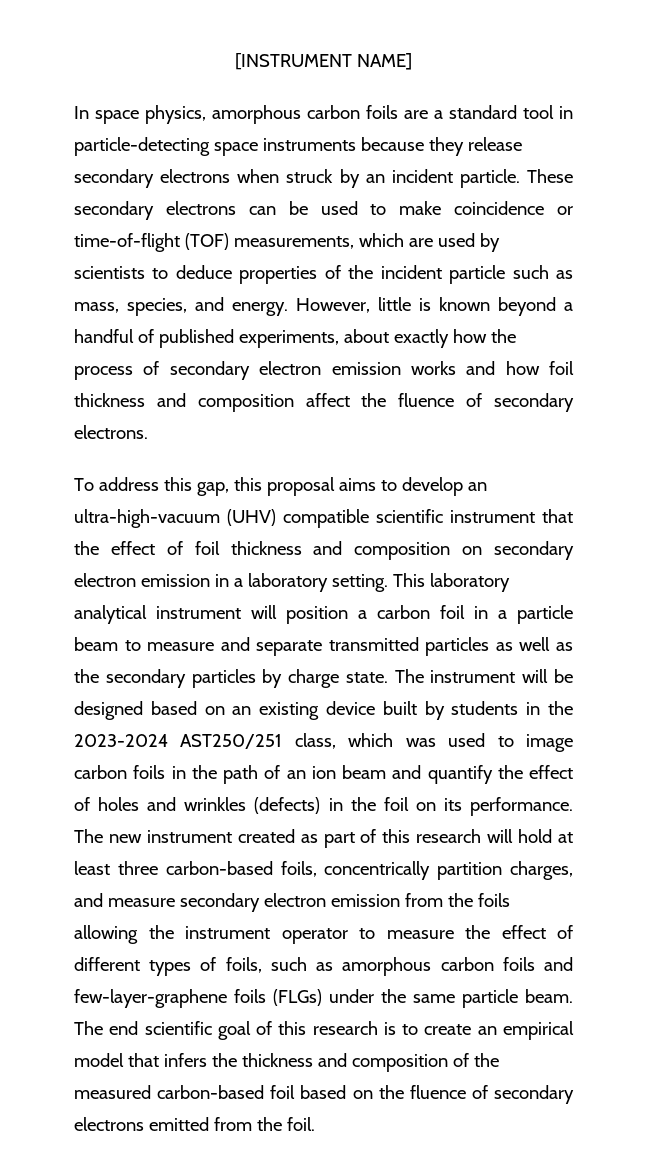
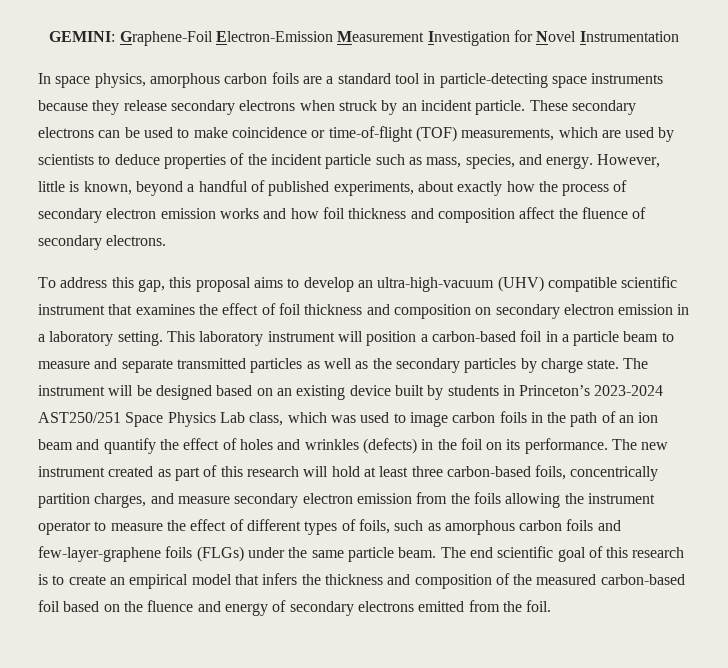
- [INSTRUMENT NAME]
+ GEMINI: Graphene-Foil Electron-Emission Measurement Investigation for Novel Instrumentation
- However, little is known beyond a handful of published experiments, about exactly how the process of secondary electron emission works and how foil thickness and composition affect the fluence of secondary electrons.
+ However, little is known, beyond a handful of published experiments, about exactly how the process of secondary electron emission works and how foil thickness and composition affect the fluence of secondary electrons.
- To address this gap, this proposal aims to develop an ultra-high-vacuum (UHV) compatible scientific instrument that the effect of foil thickness and composition on secondary electron emission in a laboratory setting.
+ To address this gap, this proposal aims to develop an ultra-high-vacuum (UHV) compatible scientific instrument that examines the effect of foil thickness and composition on secondary electron emission in a laboratory setting.
- This laboratory analytical instrument will position a carbon foil in a particle beam to measure and separate transmitted particles as well as the secondary particles by charge state.
+ This laboratory instrument will position a carbon-based foil in a particle beam to measure and separate transmitted particles as well as the secondary particles by charge state.
- The instrument will be designed based on an existing device built by students in the 2023-2024 AST250/251 class, which was used to image carbon foils in the path of an ion beam and quantify the effect of holes and wrinkles (defects) in the foil on its performance.
+ The instrument will be designed based on an existing device built by students in Princeton’s 2023-2024 AST250/251 Space Physics Lab class, which was used to image carbon foils in the path of an ion beam and quantify the effect of holes and wrinkles (defects) in the foil on its performance.
- The end scientific goal of this research is to create an empirical model that infers the thickness and composition of the measured carbon-based foil based on the fluence of secondary electrons emitted from the foil.
+ The end scientific goal of this research is to create an empirical model that infers the thickness and composition of the measured carbon-based foil based on the fluence and energy of secondary electrons emitted from the foil.

